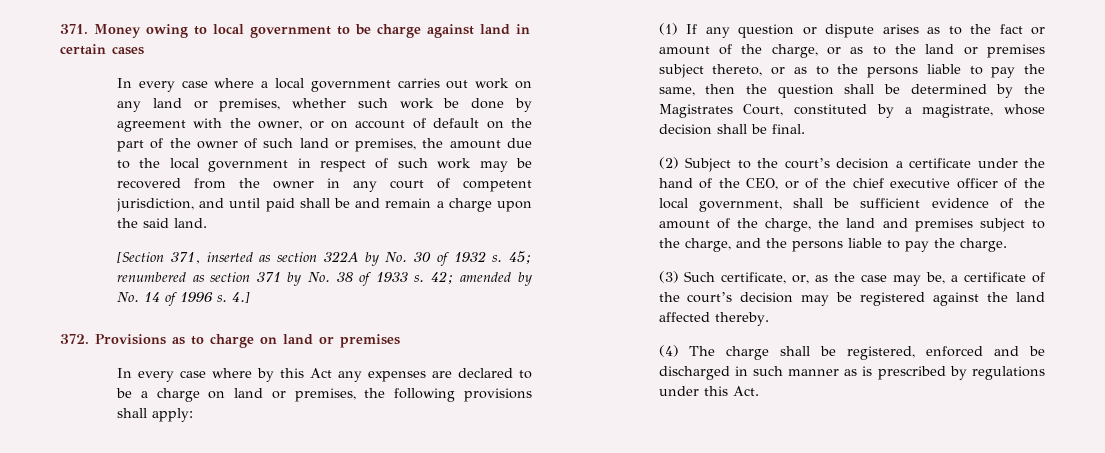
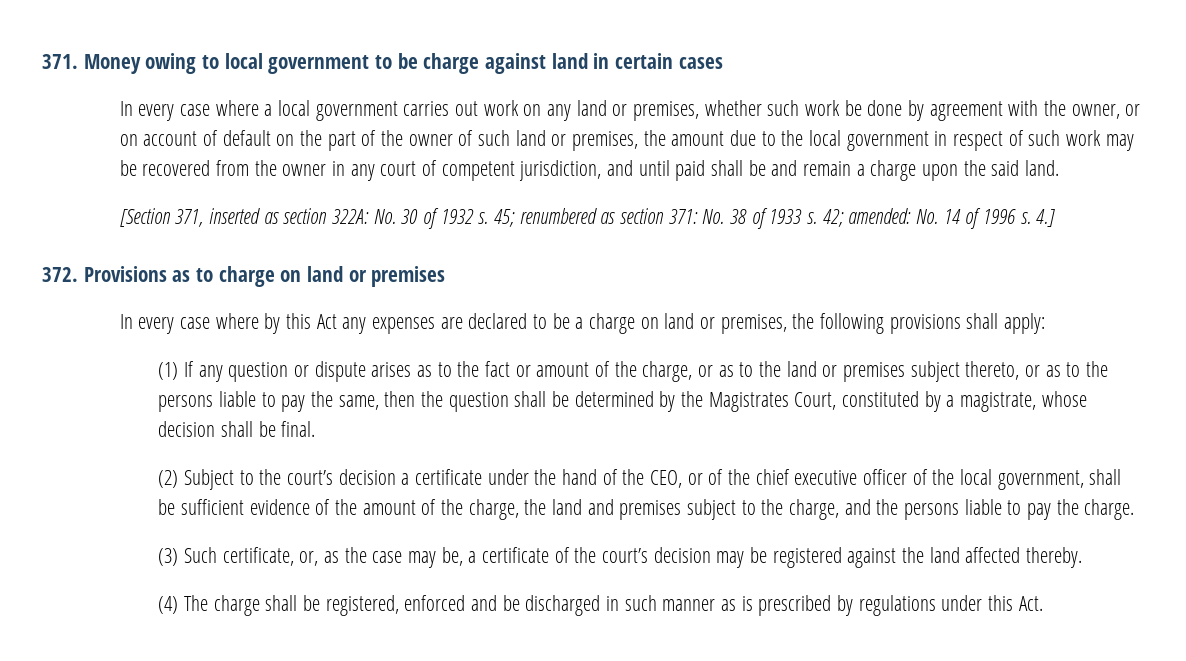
- [Section 371, inserted as section 322A by No. 30 of 1932 s.
+ [Section 371, inserted as section 322A: No. 30 of 1932 s.
- 45; renumbered as section 371 by No. 38 of 1933 s.
+ 45; renumbered as section 371: No. 38 of 1933 s.
- 42; amended by No. 14 of 1996 s.
+ 42; amended: No. 14 of 1996 s.

